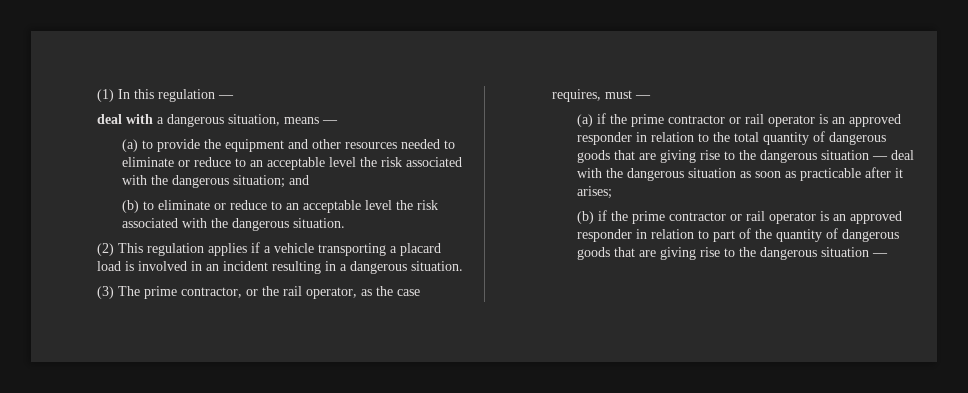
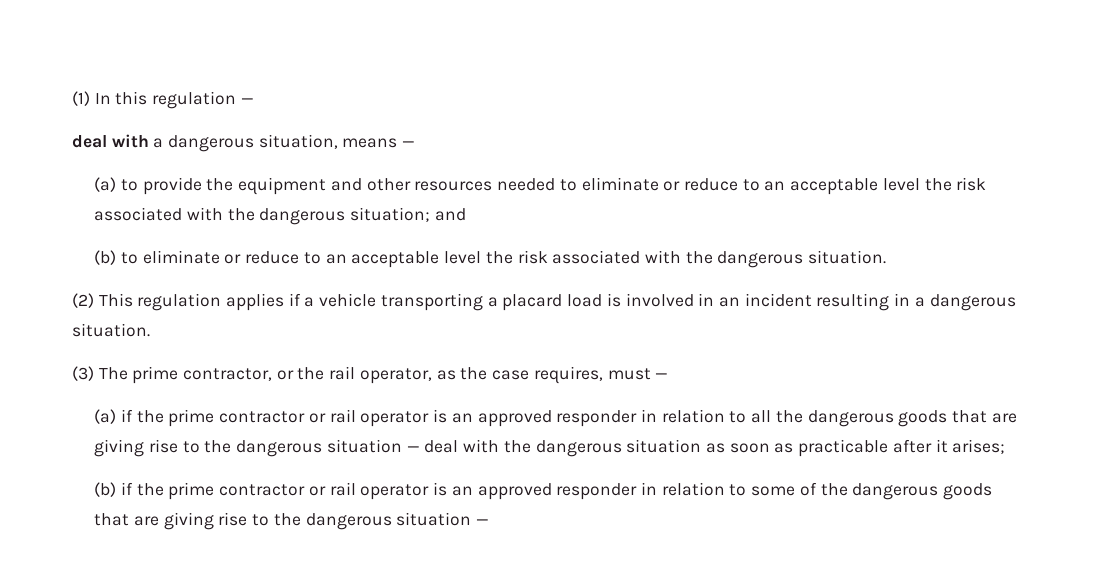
- (a) if the prime contractor or rail operator is an approved responder in relation to the total quantity of dangerous goods that are giving rise to the dangerous situation — deal with the dangerous situation as soon as practicable after it arises;
+ (a) if the prime contractor or rail operator is an approved responder in relation to all the dangerous goods that are giving rise to the dangerous situation — deal with the dangerous situation as soon as practicable after it arises;
- (b) if the prime contractor or rail operator is an approved responder in relation to part of the quantity of dangerous goods that are giving rise to the dangerous situation —
+ (b) if the prime contractor or rail operator is an approved responder in relation to some of the dangerous goods that are giving rise to the dangerous situation —

